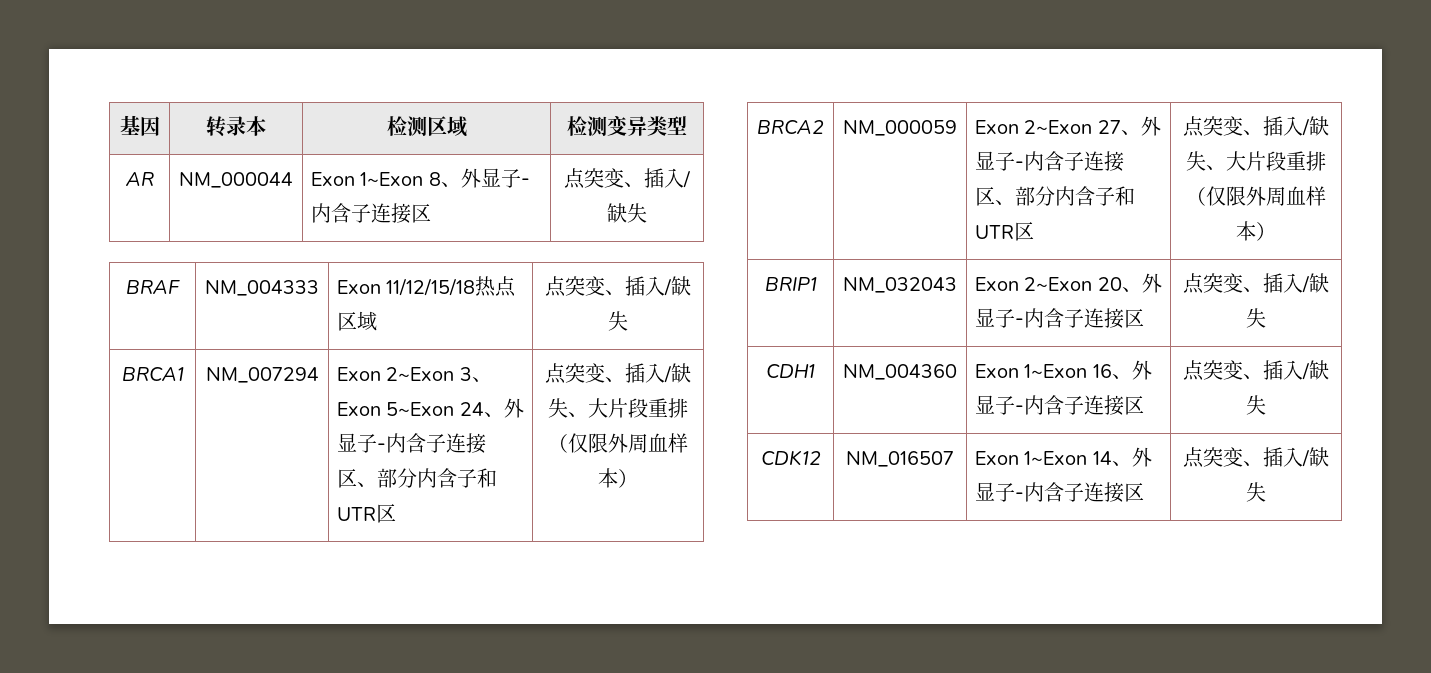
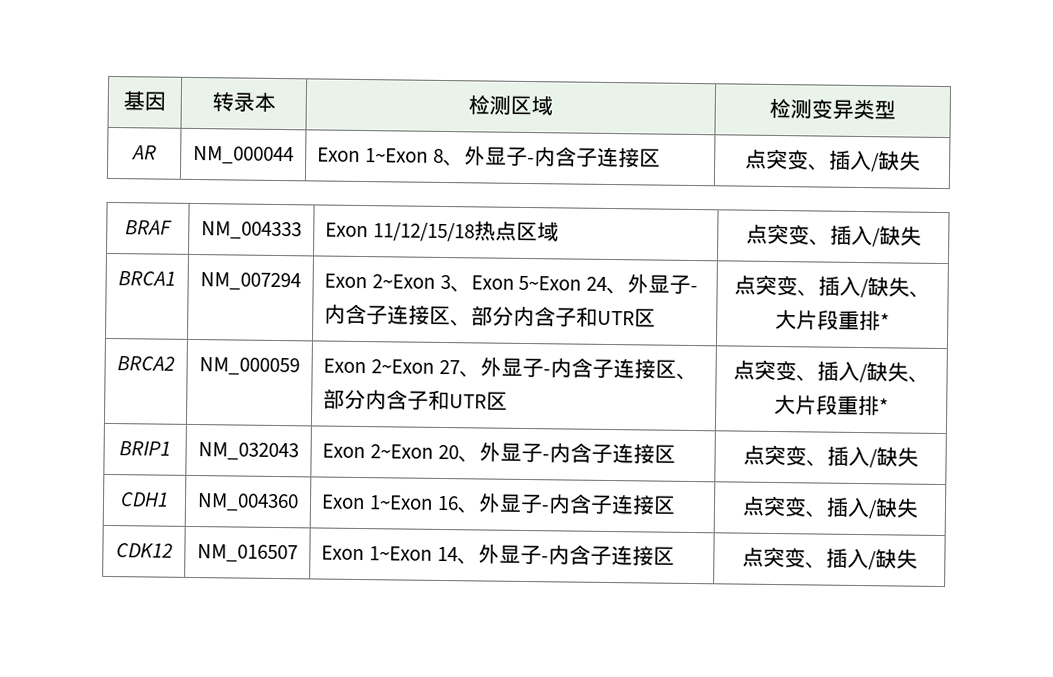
- BRCA1 | NM_007294 | Exon 2~Exon 3、Exon 5~Exon 24、外显子-内含子连接区、部分内含子和UTR区 | 点突变、插入/缺失、大片段重排（仅限外周血样本）
+ BRCA1 | NM_007294 | Exon 2~Exon 3、Exon 5~Exon 24、外显子-内含子连接区、部分内含子和UTR区 | 点突变、插入/缺失、大片段重排*
- BRCA2 | NM_000059 | Exon 2~Exon 27、外显子-内含子连接区、部分内含子和UTR区 | 点突变、插入/缺失、大片段重排（仅限外周血样本）
+ BRCA2 | NM_000059 | Exon 2~Exon 27、外显子-内含子连接区、部分内含子和UTR区 | 点突变、插入/缺失、大片段重排*

